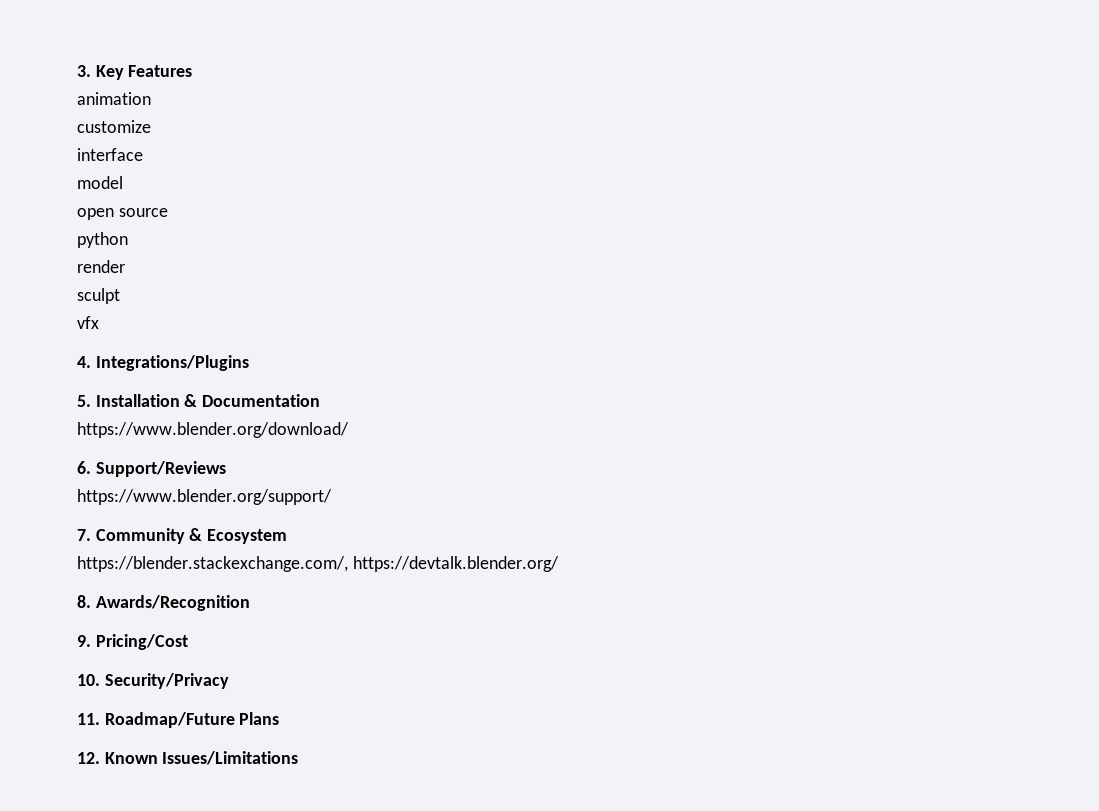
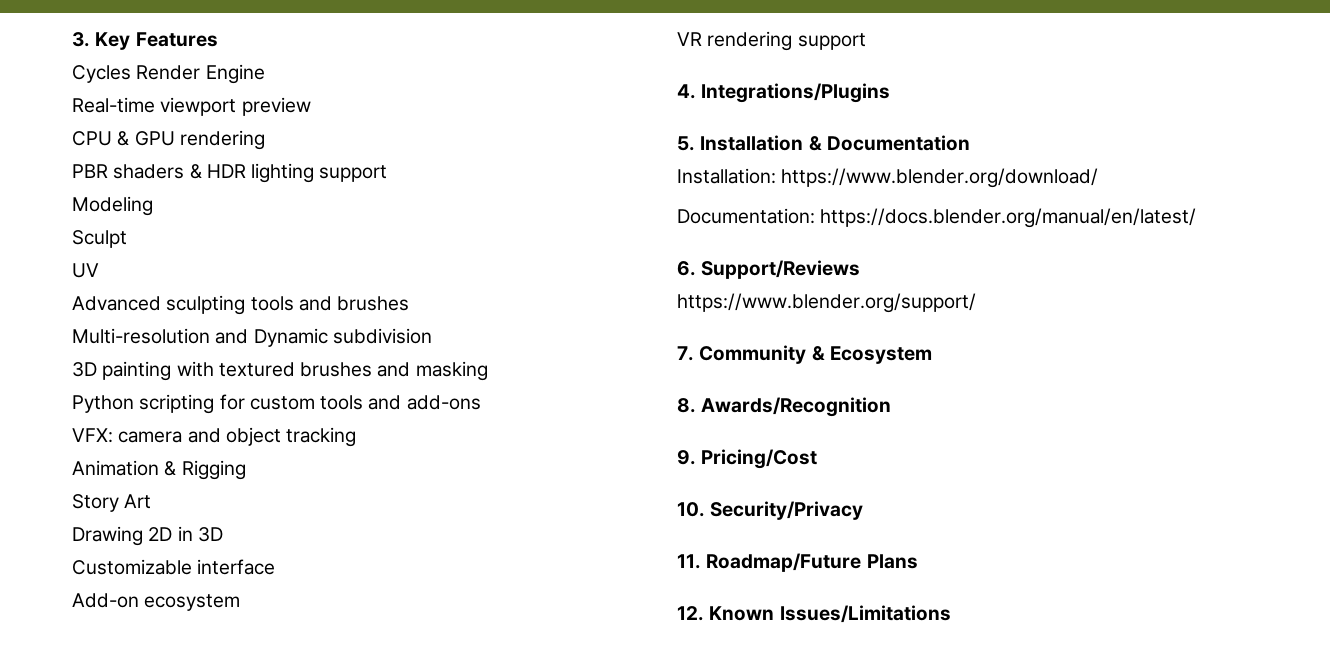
- animation
- customize
- interface
- model
- open source
- python
- render
- sculpt
- vfx
+ Cycles Render Engine
+ Real-time viewport preview
+ CPU & GPU rendering
+ PBR shaders & HDR lighting support
+ Modeling
+ Sculpt
+ UV
+ Advanced sculpting tools and brushes
+ Multi-resolution and Dynamic subdivision
+ 3D painting with textured brushes and masking
+ Python scripting for custom tools and add-ons
+ VFX: camera and object tracking
+ Animation & Rigging
+ Story Art
+ Drawing 2D in 3D
+ Customizable interface
+ Add-on ecosystem
+ VR rendering support
- https://www.blender.org/download/
+ Installation: https://www.blender.org/download/
+ Documentation: https://docs.blender.org/manual/en/latest/
- https://blender.stackexchange.com/, https://devtalk.blender.org/

